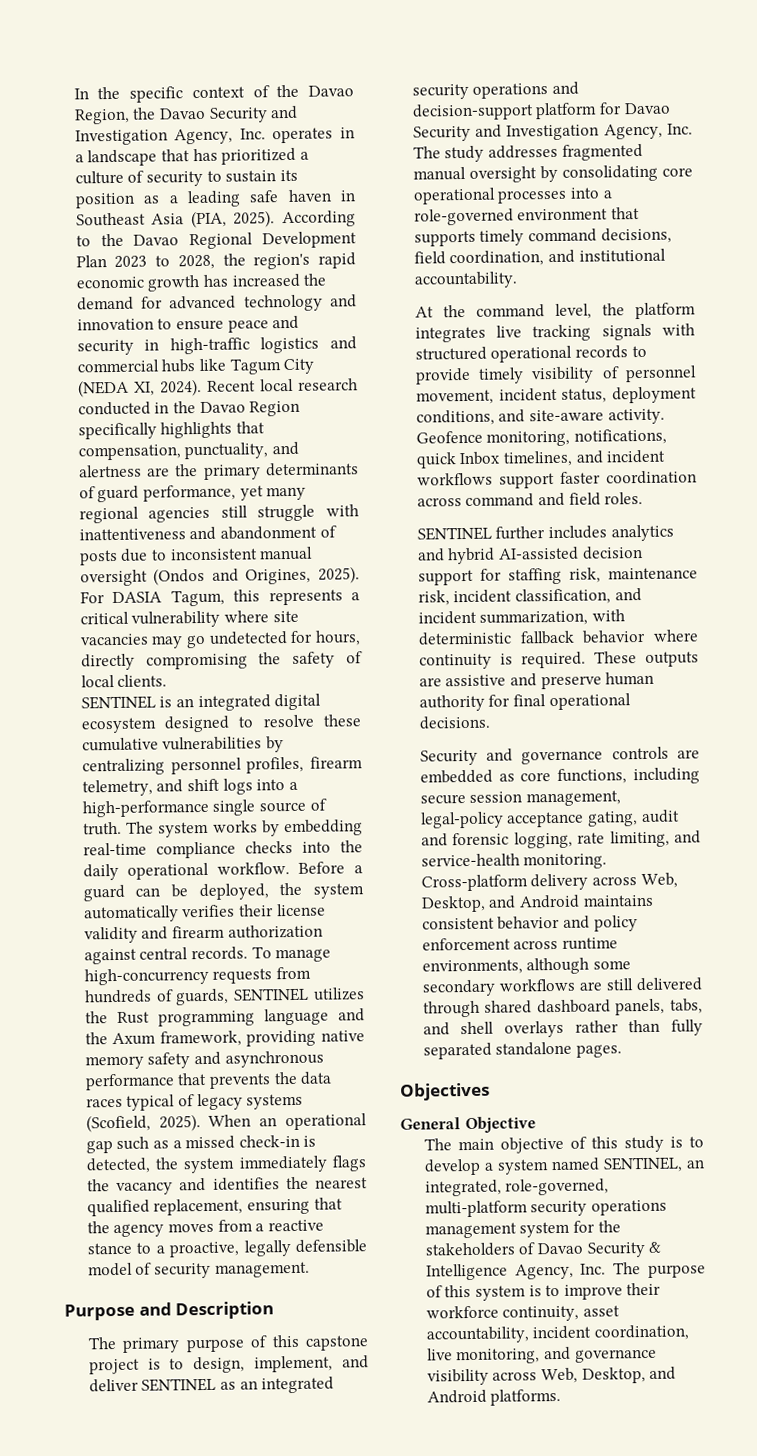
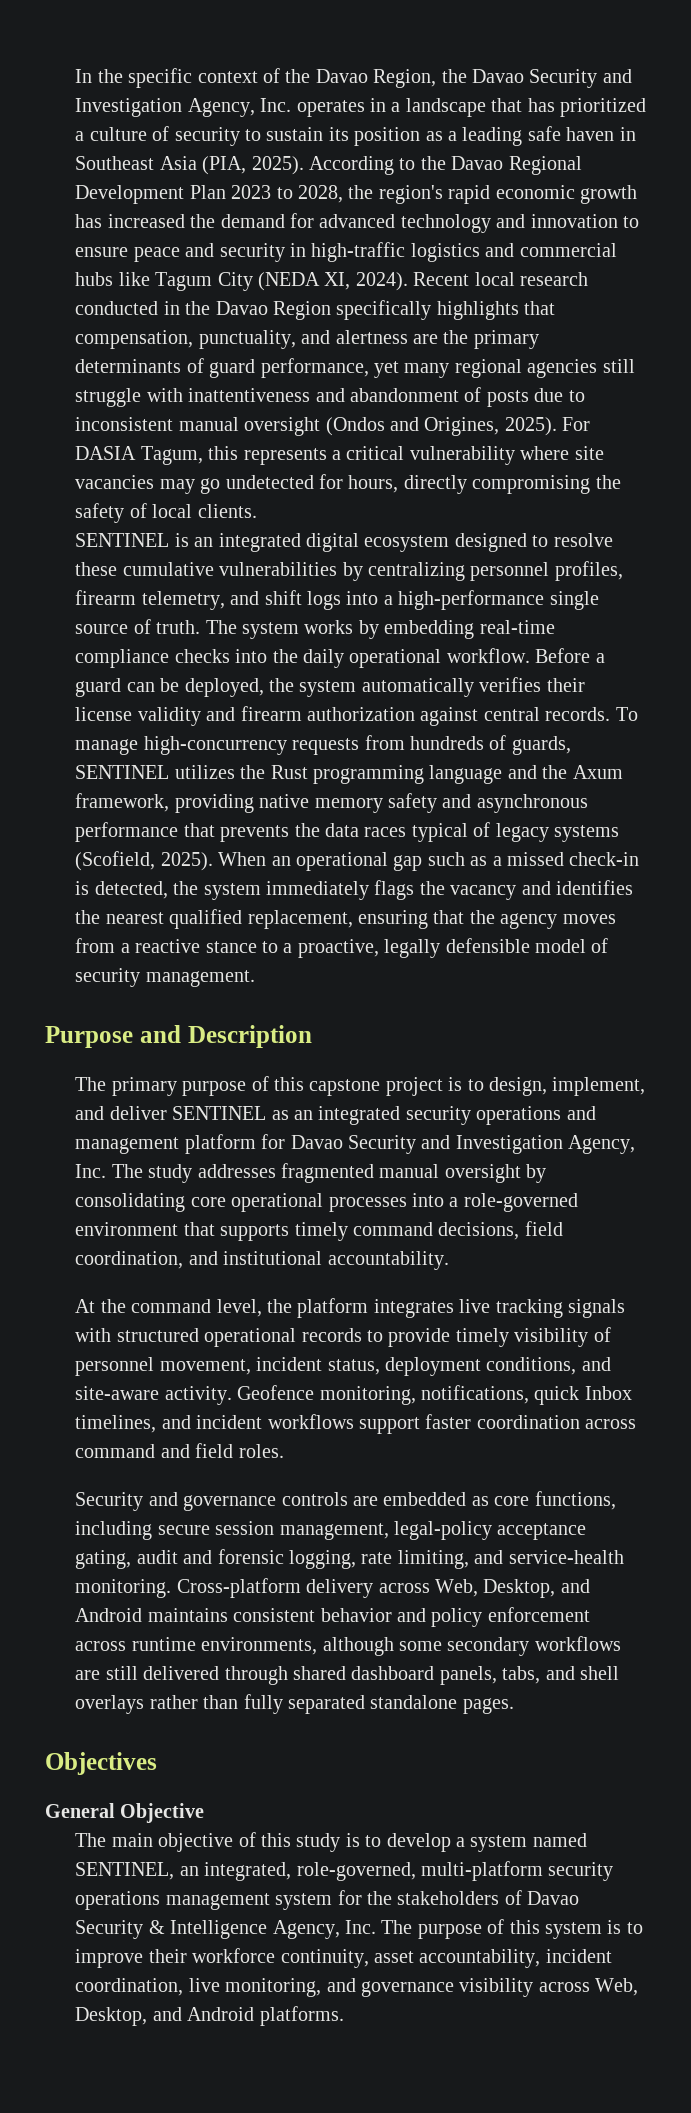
- The primary purpose of this capstone project is to design, implement, and deliver SENTINEL as an integrated security operations and decision-support platform for Davao Security and Investigation Agency, Inc. The study addresses fragmented manual oversight by consolidating core operational processes into a role-governed environment that supports timely command decisions, field coordination, and institutional accountability.
+ The primary purpose of this capstone project is to design, implement, and deliver SENTINEL as an integrated security operations and management platform for Davao Security and Investigation Agency, Inc. The study addresses fragmented manual oversight by consolidating core operational processes into a role-governed environment that supports timely command decisions, field coordination, and institutional accountability.
- SENTINEL further includes analytics and hybrid AI-assisted decision support for staffing risk, maintenance risk, incident classification, and incident summarization, with deterministic fallback behavior where continuity is required. These outputs are assistive and preserve human authority for final operational decisions.

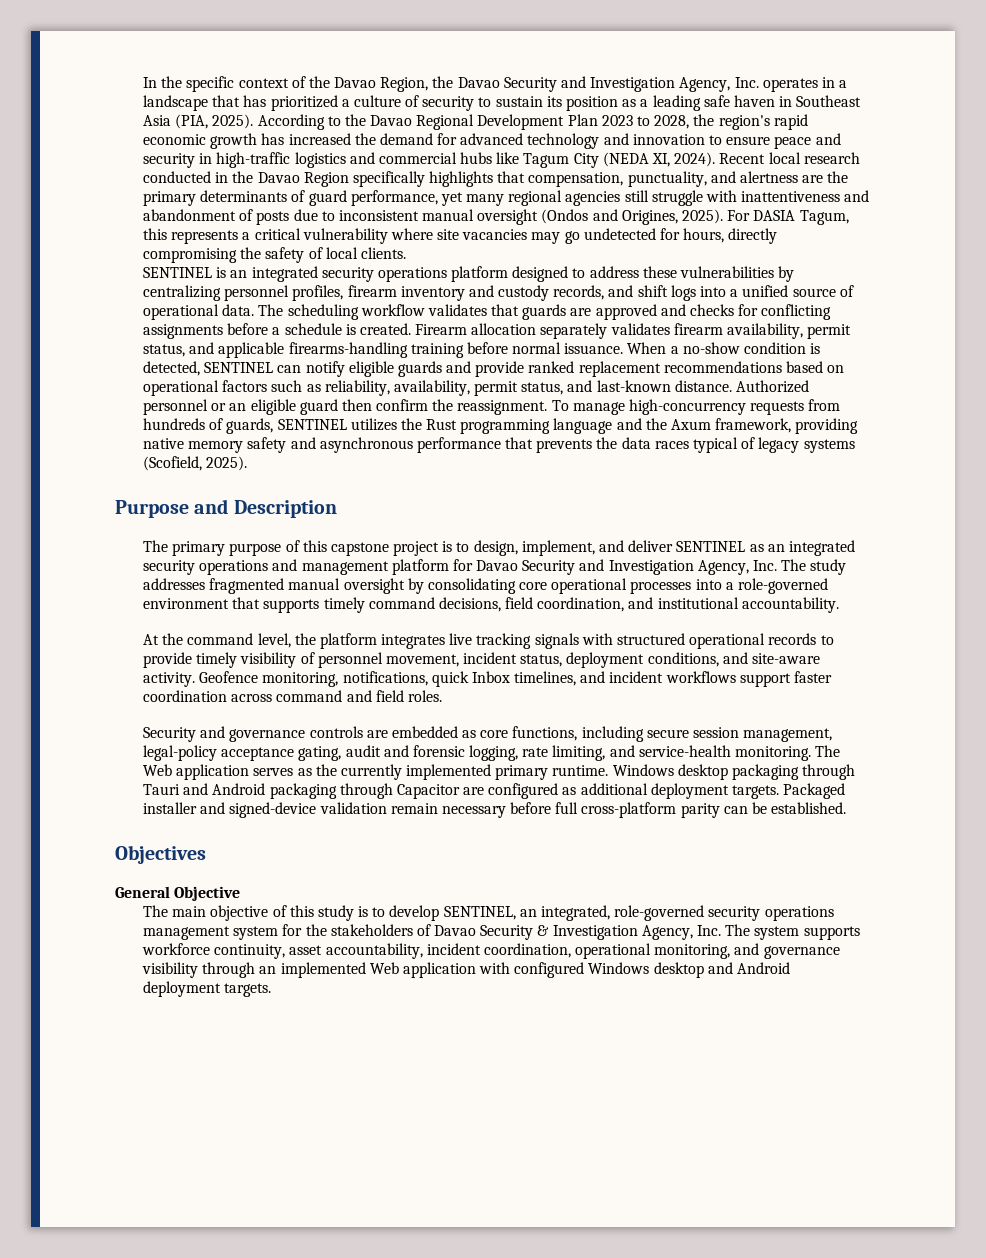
- SENTINEL is an integrated digital ecosystem designed to resolve these cumulative vulnerabilities by centralizing personnel profiles, firearm telemetry, and shift logs into a high-performance single source of truth. The system works by embedding real-time compliance checks into the daily operational workflow. Before a guard can be deployed, the system automatically verifies their license validity and firearm authorization against central records.
+ SENTINEL is an integrated security operations platform designed to address these vulnerabilities by centralizing personnel profiles, firearm inventory and custody records, and shift logs into a unified source of operational data. The scheduling workflow validates that guards are approved and checks for conflicting assignments before a schedule is created. Firearm allocation separately validates firearm availability, permit status, and applicable firearms-handling training before normal issuance. When a no-show condition is detected, SENTINEL can notify eligible guards and provide ranked replacement recommendations based on operational factors such as reliability, availability, permit status, and last-known distance. Authorized personnel or an eligible guard then confirm the reassignment.
- When an operational gap such as a missed check-in is detected, the system immediately flags the vacancy and identifies the nearest qualified replacement, ensuring that the agency moves from a reactive stance to a proactive, legally defensible model of security management.
- Cross-platform delivery across Web, Desktop, and Android maintains consistent behavior and policy enforcement across runtime environments, although some secondary workflows are still delivered through shared dashboard panels, tabs, and shell overlays rather than fully separated standalone pages.
+ The Web application serves as the currently implemented primary runtime. Windows desktop packaging through Tauri and Android packaging through Capacitor are configured as additional deployment targets. Packaged installer and signed-device validation remain necessary before full cross-platform parity can be established.
- The main objective of this study is to develop a system named SENTINEL, an integrated, role-governed, multi-platform security operations management system for the stakeholders of Davao Security & Intelligence Agency, Inc. The purpose of this system is to improve their workforce continuity, asset accountability, incident coordination, live monitoring, and governance visibility across Web, Desktop, and Android platforms.
+ The main objective of this study is to develop SENTINEL, an integrated, role-governed security operations management system for the stakeholders of Davao Security & Investigation Agency, Inc. The system supports workforce continuity, asset accountability, incident coordination, operational monitoring, and governance visibility through an implemented Web application with configured Windows desktop and Android deployment targets.

